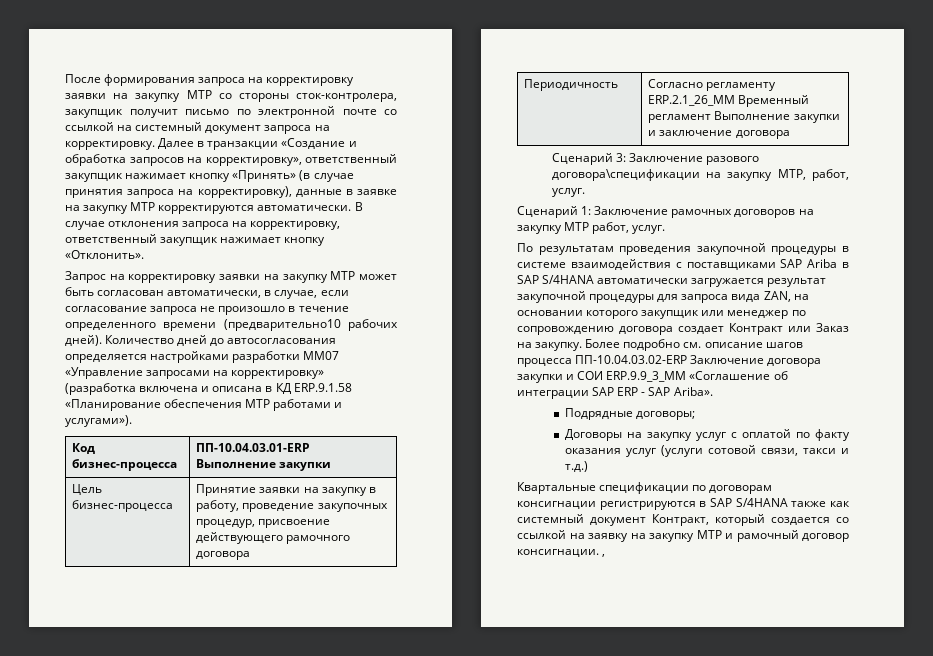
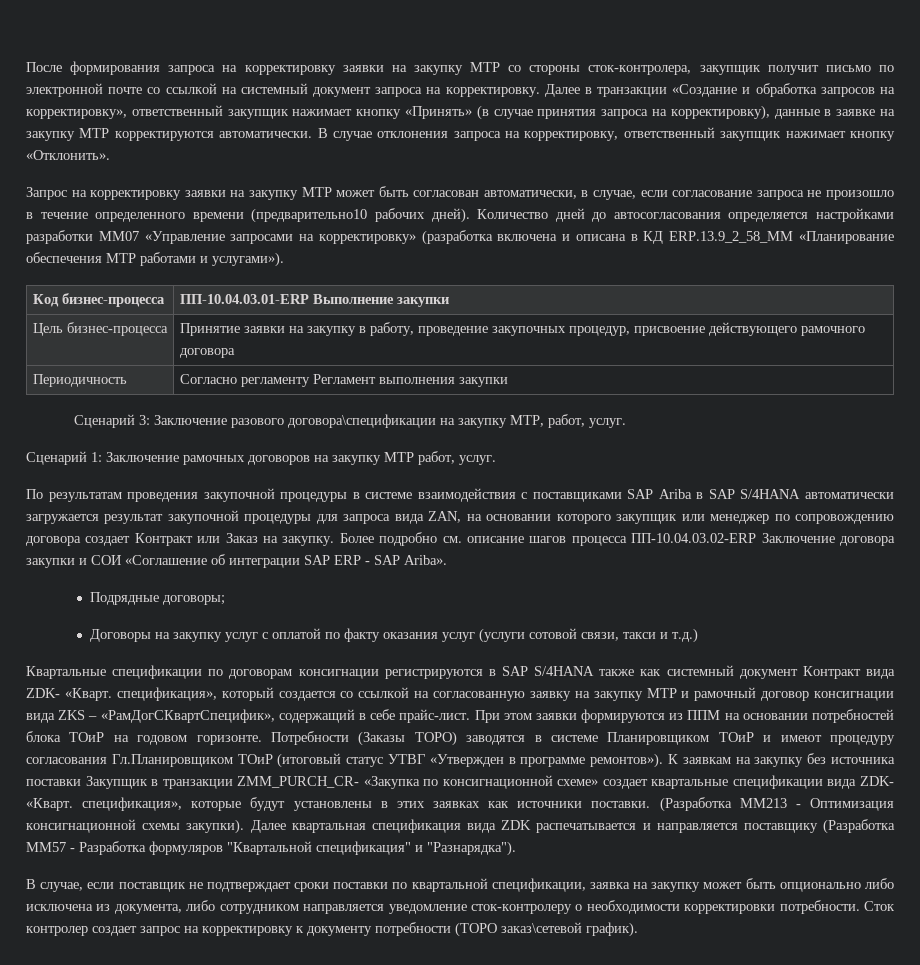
- Количество дней до автосогласования определяется настройками разработки MM07 «Управление запросами на корректировку» (разработка включена и описана в КД ERP.9.1.58 «Планирование обеспечения МТР работами и услугами»).
+ Количество дней до автосогласования определяется настройками разработки MM07 «Управление запросами на корректировку» (разработка включена и описана в КД ERP.13.9_2_58_MM «Планирование обеспечения МТР работами и услугами»).
- Периодичность | Согласно регламенту ERP.2.1_26_ММ Временный регламент Выполнение закупки и заключение договора
+ Периодичность | Согласно регламенту Регламент выполнения закупки
- Более подробно см. описание шагов процесса ПП-10.04.03.02-ERP Заключение договора закупки и СОИ ERP.9.9_3_MM «Соглашение об интеграции SAP ERP - SAP Ariba».
+ Более подробно см. описание шагов процесса ПП-10.04.03.02-ERP Заключение договора закупки и СОИ «Соглашение об интеграции SAP ERP - SAP Ariba».
- Квартальные спецификации по договорам консигнации регистрируются в SAP S/4HANA также как системный документ Контракт, который создается со ссылкой на заявку на закупку МТР и рамочный договор консигнации. ,
+ Квартальные спецификации по договорам консигнации регистрируются в SAP S/4HANA также как системный документ Контракт вида ZDK- «Кварт. спецификация», который создается со ссылкой на согласованную заявку на закупку МТР и рамочный договор консигнации вида ZKS – «РамДогСКвартСпецифик», содержащий в себе прайс-лист. При этом заявки формируются из ППМ на основании потребностей блока ТОиР на годовом горизонте. Потребности (Заказы ТОРО) заводятся в системе Планировщиком ТОиР и имеют процедуру согласования Гл.Планировщиком ТОиР (итоговый статус УТВГ «Утвержден в программе ремонтов»). К заявкам на закупку без источника поставки Закупщик в транзакции ZMM_PURCH_CR- «Закупка по консигнационной схеме» создает квартальные спецификации вида ZDK- «Кварт. спецификация», которые будут установлены в этих заявках как источники поставки. (Разработка ММ213 - Оптимизация консигнационной схемы закупки). Далее квартальная спецификация вида ZDK распечатывается и направляется поставщику (Разработка ММ57 - Разработка формуляров "Квартальной спецификация" и "Разнарядка").
+ В случае, если поставщик не подтверждает сроки поставки по квартальной спецификации, заявка на закупку может быть опционально либо исключена из документа, либо сотрудником направляется уведомление сток-контролеру о необходимости корректировки потребности. Сток контролер создает запрос на корректировку к документу потребности (ТОРО заказ\сетевой график).

